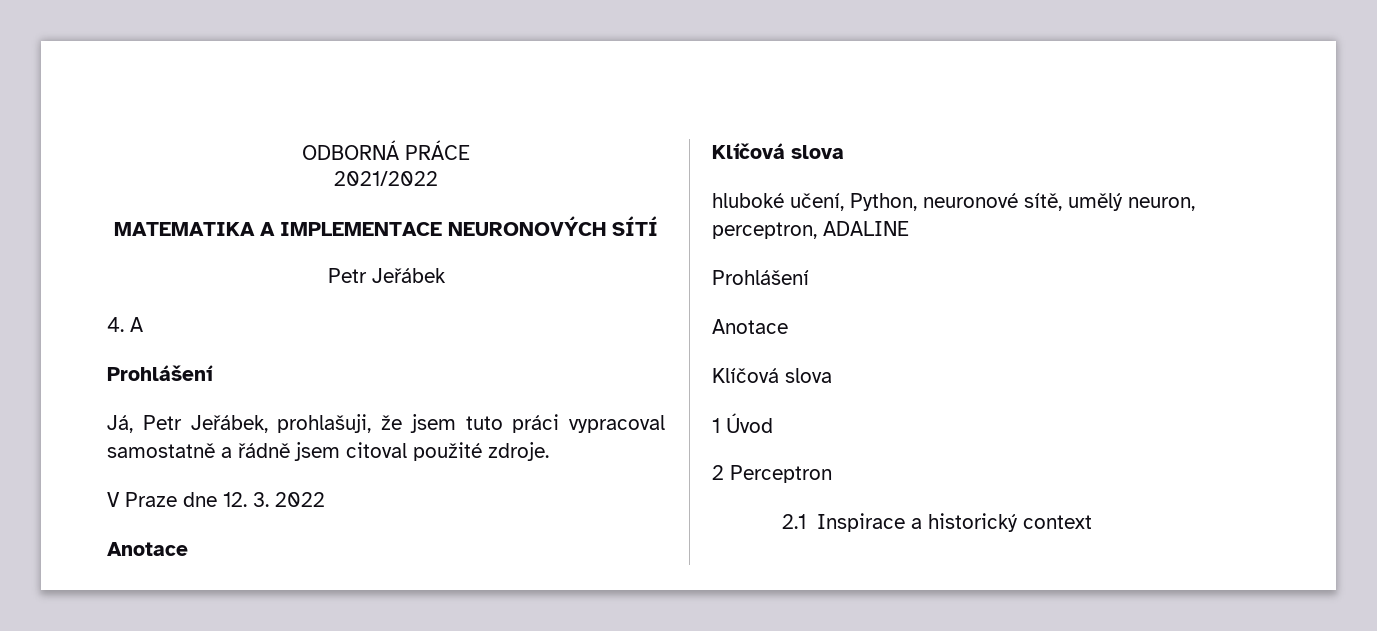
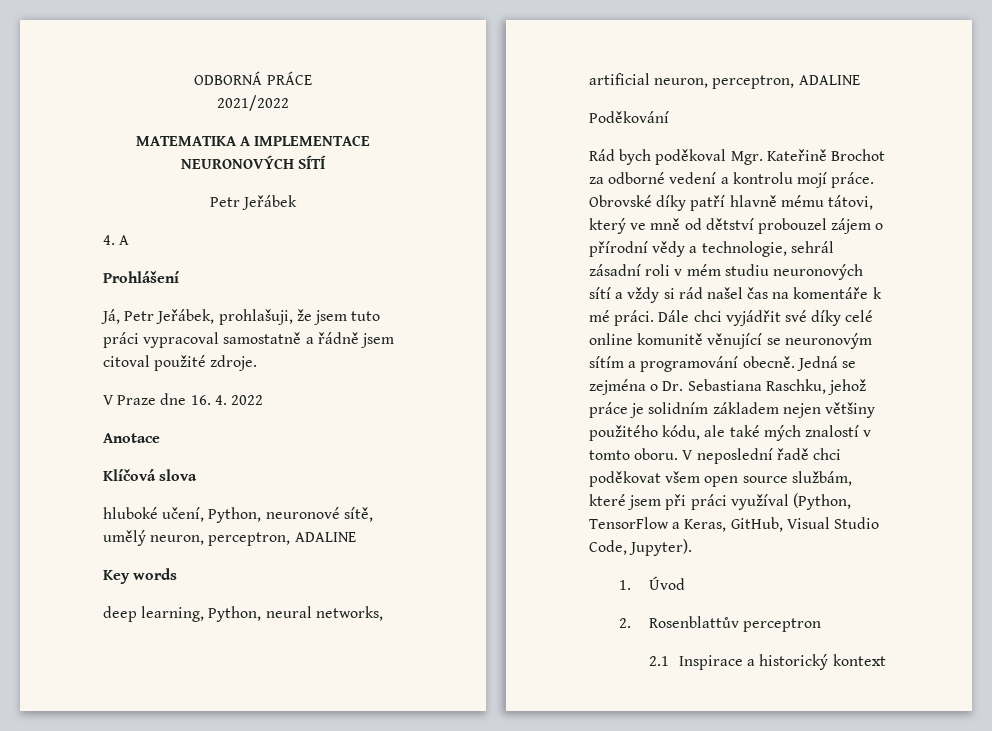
- V Praze dne 12. 3. 2022
+ V Praze dne 16. 4. 2022
  hluboké učení, Python, neuronové sítě, umělý neuron, perceptron, ADALINE
- Prohlášení
- Anotace
- Klíčová slova
- 1 Úvod
- 2 Perceptron
+ Key words
+ deep learning, Python, neural networks, artificial neuron, perceptron, ADALINE
+ Poděkování
+ Rád bych poděkoval Mgr. Kateřině Brochot za odborné vedení a kontrolu mojí práce. Obrovské díky patří hlavně mému tátovi, který ve mně od dětství probouzel zájem o přírodní vědy a technologie, sehrál zásadní roli v mém studiu neuronových sítí a vždy si rád našel čas na komentáře k mé práci. Dále chci vyjádřit své díky celé online komunitě věnující se neuronovým sítím a programování obecně. Jedná se zejména o Dr. Sebastiana Raschku, jehož práce je solidním základem nejen většiny použitého kódu, ale také mých znalostí v tomto oboru. V neposlední řadě chci poděkovat všem open source službám, které jsem při práci využíval (Python, TensorFlow a Keras, GitHub, Visual Studio Code, Jupyter).
+ 1. Úvod
+ 2. Rosenblattův perceptron
- 2.1 Inspirace a historický context
+ 2.1 Inspirace a historický kontext

